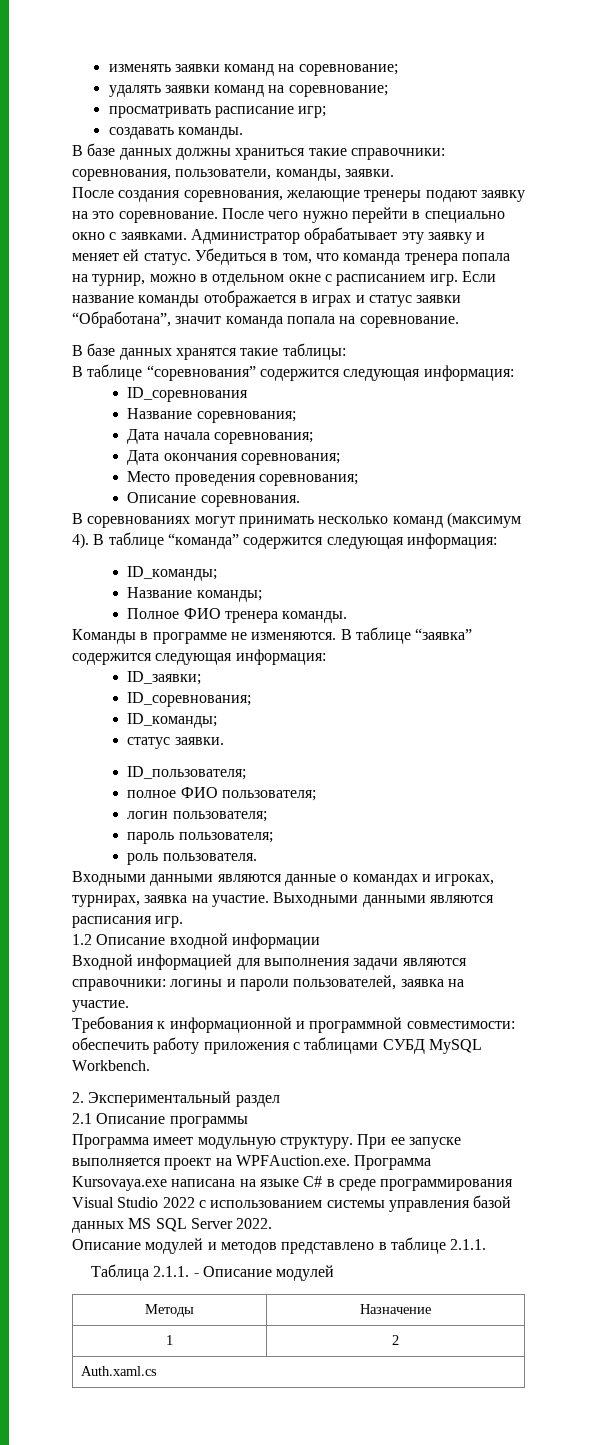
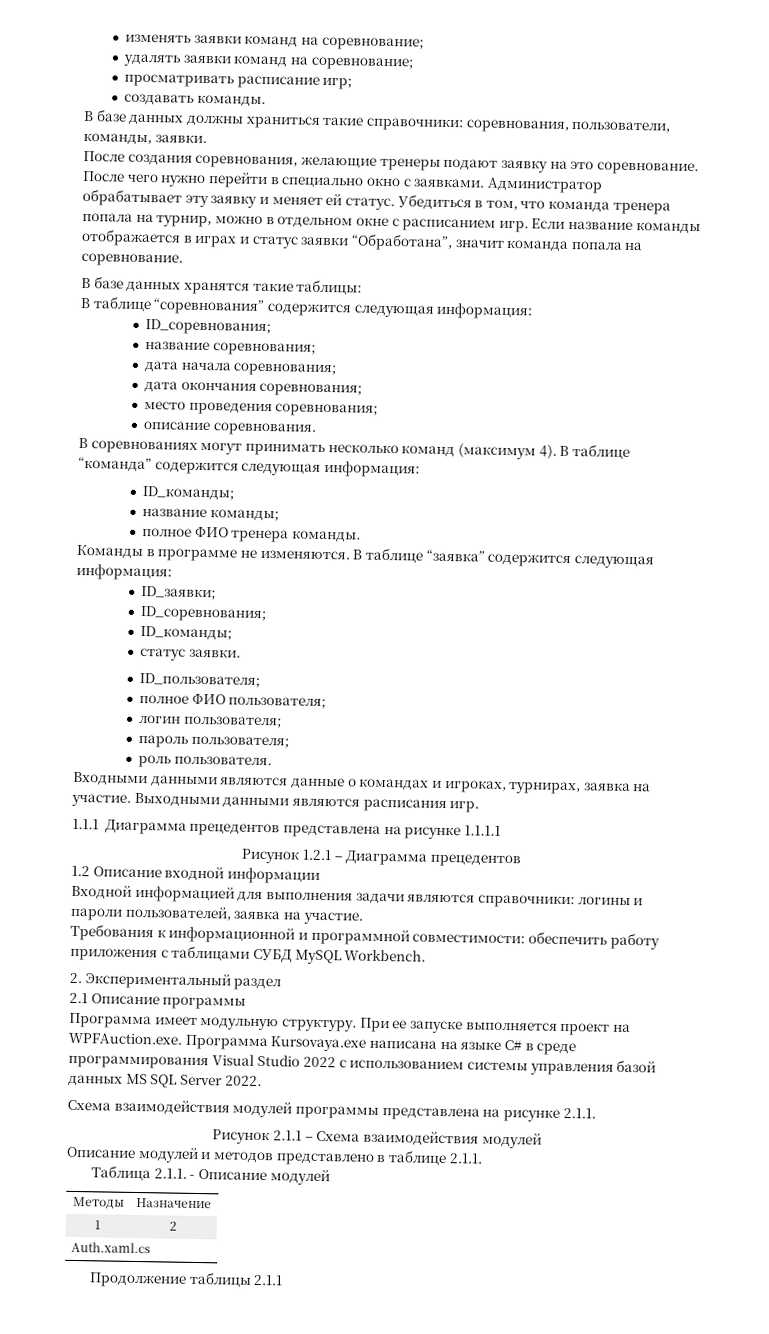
  В таблице “соревнования” содержится следующая информация:
- ID_соревнования
- Название соревнования;
- Дата начала соревнования;
+ ID_соревнования;
+ название соревнования;
+ дата начала соревнования;
- Дата окончания соревнования;
+ дата окончания соревнования;
- Место проведения соревнования;
+ место проведения соревнования;
- Описание соревнования.
+ описание соревнования.
- Название команды;
+ название команды;
- Полное ФИО тренера команды.
+ полное ФИО тренера команды.
+ 1.1.1 Диаграмма прецедентов представлена на рисунке 1.1.1.1
+ Рисунок 1.2.1 – Диаграмма прецедентов
+ Схема взаимодействия модулей программы представлена на рисунке 2.1.1.
+ Рисунок 2.1.1 – Схема взаимодействия модулей
+ Продолжение таблицы 2.1.1

